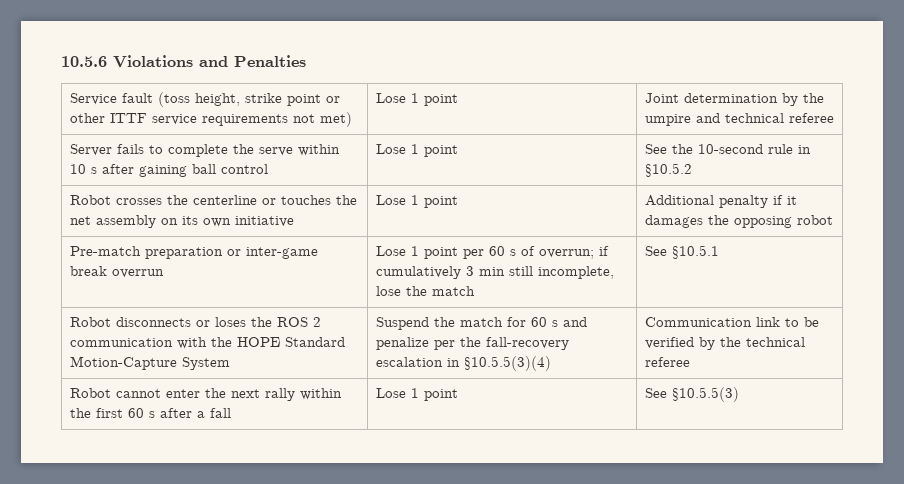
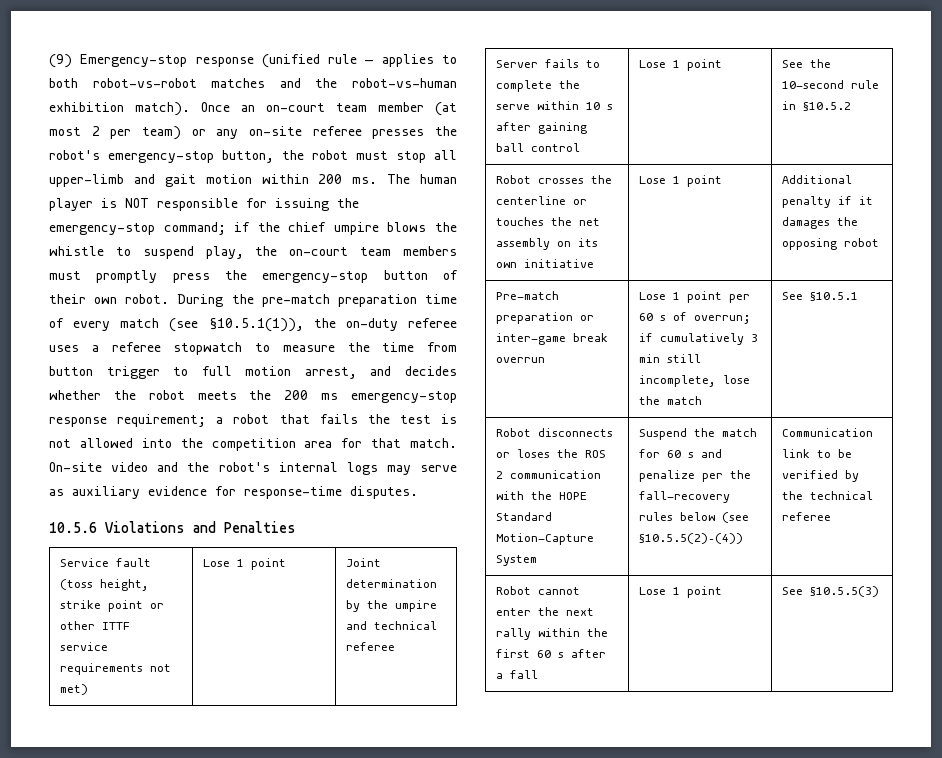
+ (9) Emergency-stop response (unified rule — applies to both robot-vs-robot matches and the robot-vs-human exhibition match). Once an on-court team member (at most 2 per team) or any on-site referee presses the robot's emergency-stop button, the robot must stop all upper-limb and gait motion within 200 ms. The human player is NOT responsible for issuing the emergency-stop command; if the chief umpire blows the whistle to suspend play, the on-court team members must promptly press the emergency-stop button of their own robot. During the pre-match preparation time of every match (see §10.5.1(1)), the on-duty referee uses a referee stopwatch to measure the time from button trigger to full motion arrest, and decides whether the robot meets the 200 ms emergency-stop response requirement; a robot that fails the test is not allowed into the competition area for that match. On-site video and the robot's internal logs may serve as auxiliary evidence for response-time disputes.
- Robot disconnects or loses the ROS 2 communication with the HOPE Standard Motion-Capture System | Suspend the match for 60 s and penalize per the fall-recovery escalation in §10.5.5(3)(4) | Communication link to be verified by the technical referee
+ Robot disconnects or loses the ROS 2 communication with the HOPE Standard Motion-Capture System | Suspend the match for 60 s and penalize per the fall-recovery rules below (see §10.5.5(2)–(4)) | Communication link to be verified by the technical referee

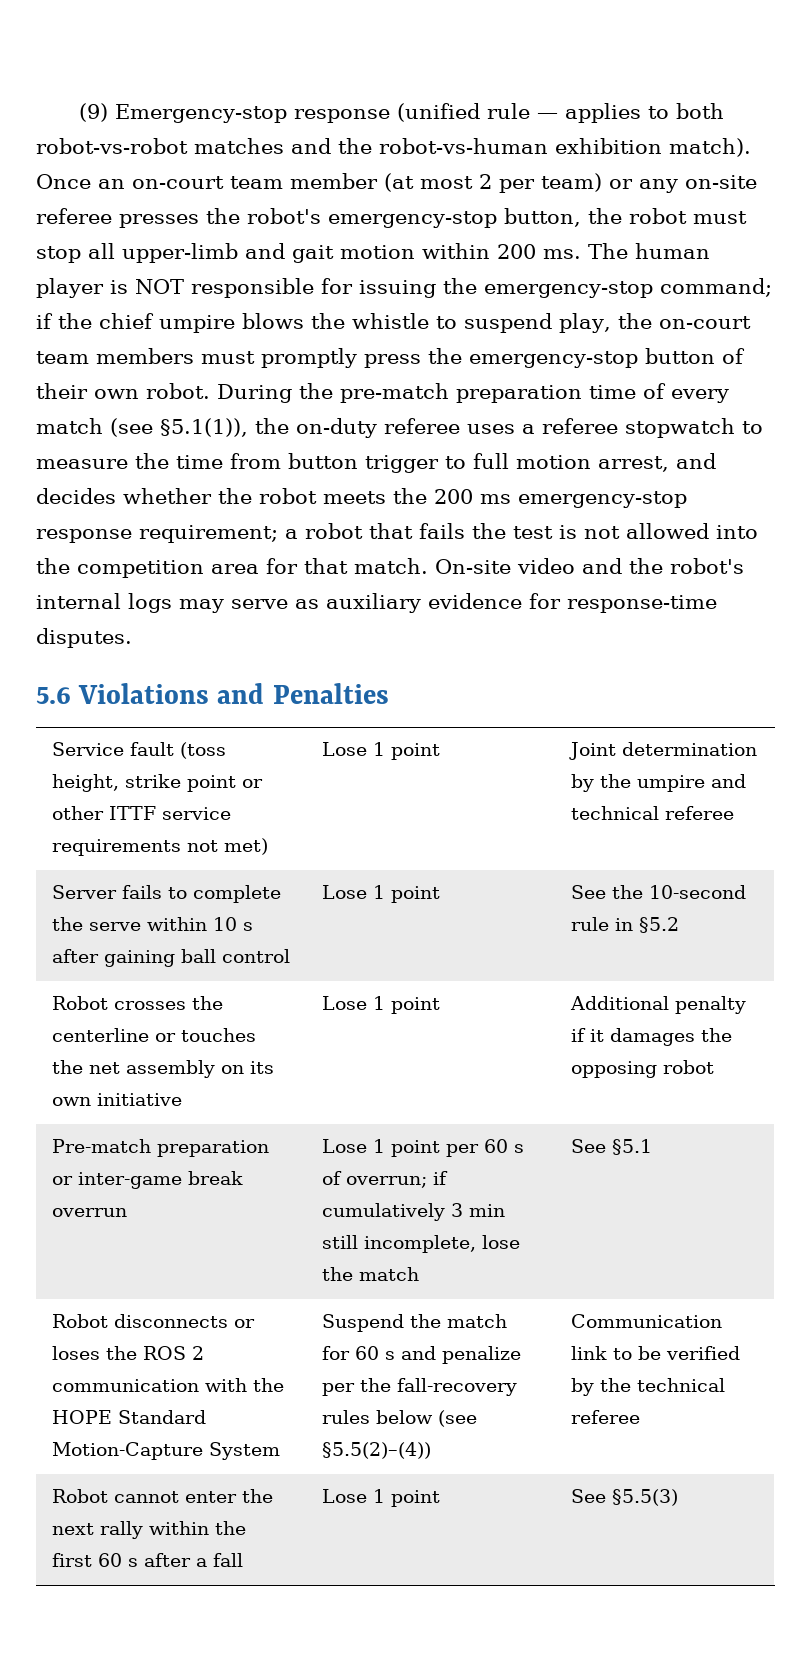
- During the pre-match preparation time of every match (see §10.5.1(1)), the on-duty referee uses a referee stopwatch to measure the time from button trigger to full motion arrest, and decides whether the robot meets the 200 ms emergency-stop response requirement; a robot that fails the test is not allowed into the competition area for that match.
+ During the pre-match preparation time of every match (see §5.1(1)), the on-duty referee uses a referee stopwatch to measure the time from button trigger to full motion arrest, and decides whether the robot meets the 200 ms emergency-stop response requirement; a robot that fails the test is not allowed into the competition area for that match.
- 10.5.6 Violations and Penalties
+ 5.6 Violations and Penalties
- Server fails to complete the serve within 10 s after gaining ball control | Lose 1 point | See the 10-second rule in §10.5.2
+ Server fails to complete the serve within 10 s after gaining ball control | Lose 1 point | See the 10-second rule in §5.2
- Pre-match preparation or inter-game break overrun | Lose 1 point per 60 s of overrun; if cumulatively 3 min still incomplete, lose the match | See §10.5.1
+ Pre-match preparation or inter-game break overrun | Lose 1 point per 60 s of overrun; if cumulatively 3 min still incomplete, lose the match | See §5.1
- Robot disconnects or loses the ROS 2 communication with the HOPE Standard Motion-Capture System | Suspend the match for 60 s and penalize per the fall-recovery rules below (see §10.5.5(2)–(4)) | Communication link to be verified by the technical referee
+ Robot disconnects or loses the ROS 2 communication with the HOPE Standard Motion-Capture System | Suspend the match for 60 s and penalize per the fall-recovery rules below (see §5.5(2)–(4)) | Communication link to be verified by the technical referee
- Robot cannot enter the next rally within the first 60 s after a fall | Lose 1 point | See §10.5.5(3)
+ Robot cannot enter the next rally within the first 60 s after a fall | Lose 1 point | See §5.5(3)

